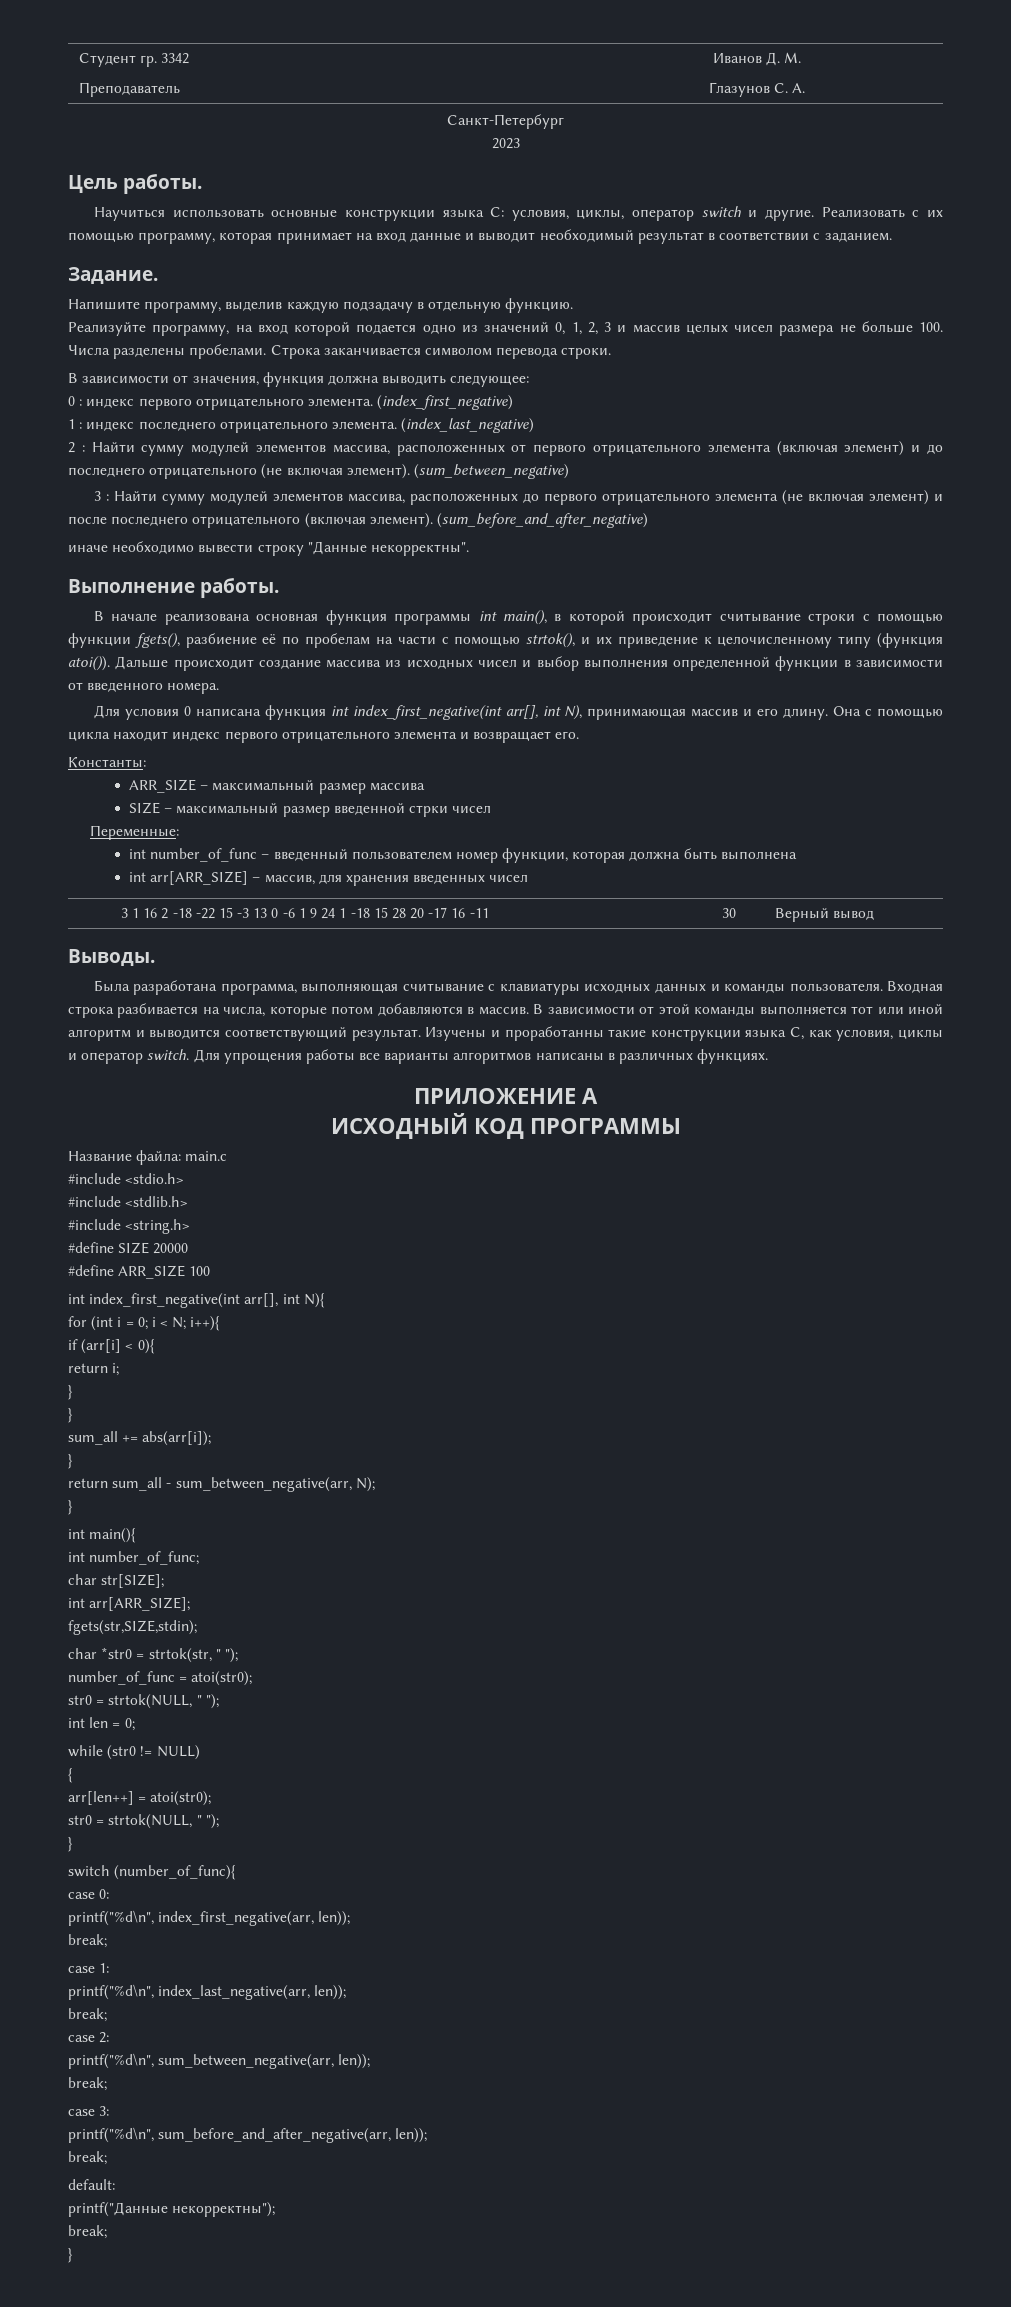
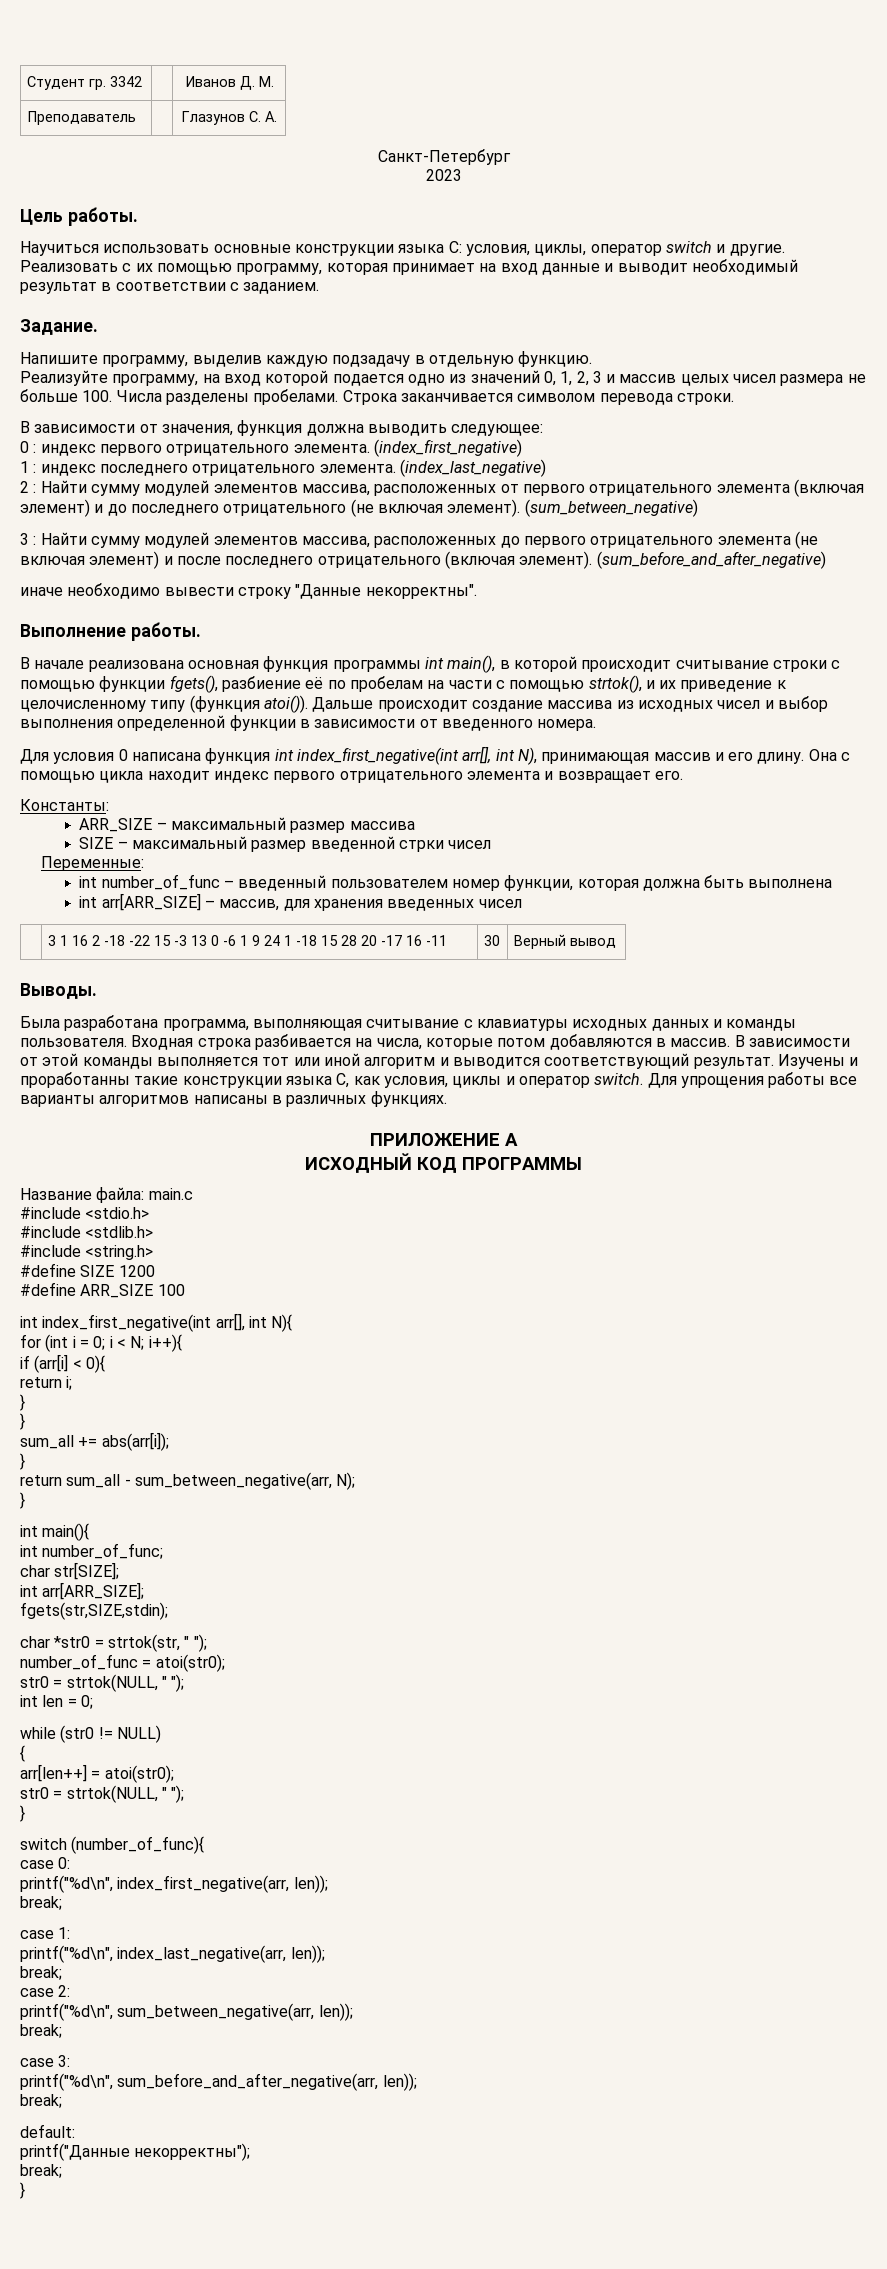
- #define SIZE 20000
+ #define SIZE 1200

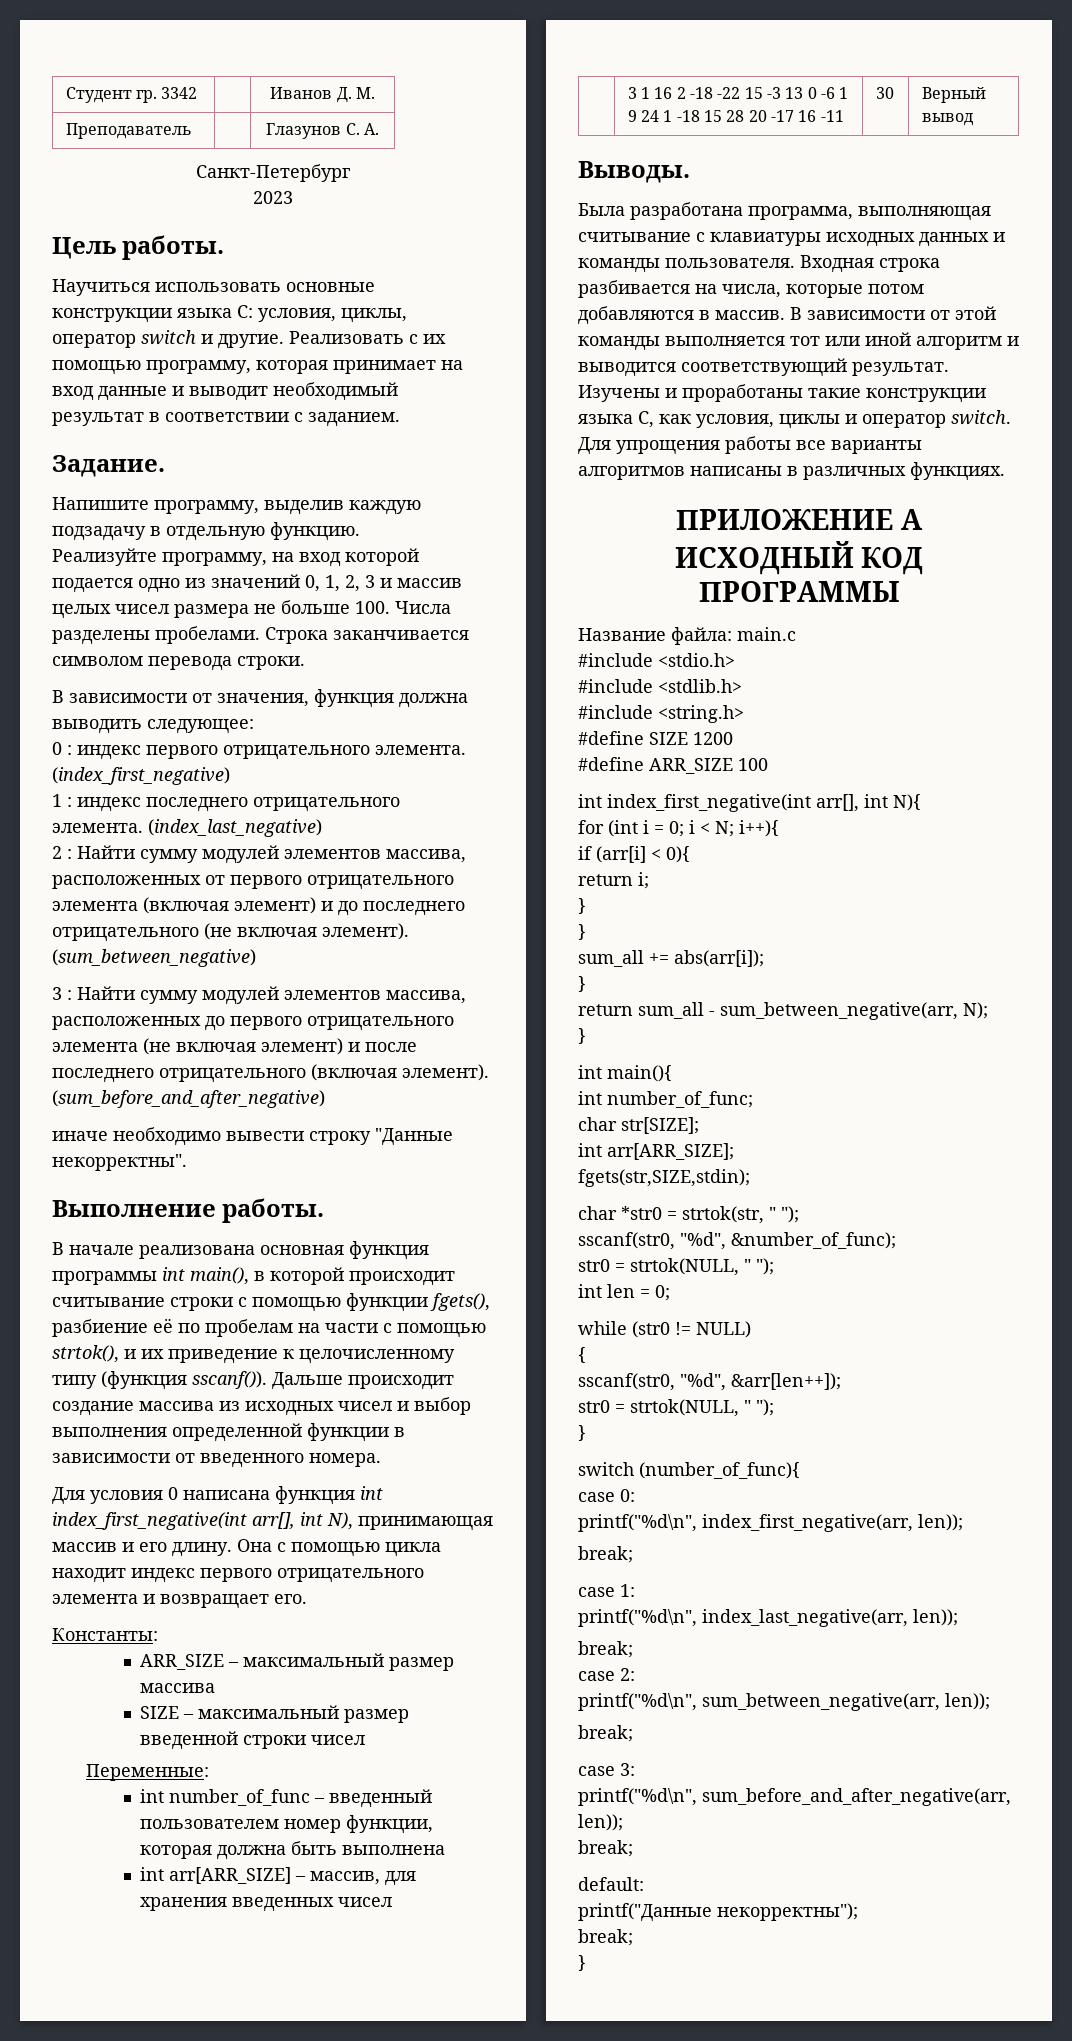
- В начале реализована основная функция программы int main(), в которой происходит считывание строки с помощью функции fgets(), разбиение её по пробелам на части с помощью strtok(), и их приведение к целочисленному типу (функция atoi()).
+ В начале реализована основная функция программы int main(), в которой происходит считывание строки с помощью функции fgets(), разбиение её по пробелам на части с помощью strtok(), и их приведение к целочисленному типу (функция sscanf()).
- SIZE – максимальный размер введенной стрки чисел
+ SIZE – максимальный размер введенной строки чисел
- Изучены и проработанны такие конструкции языка C, как условия, циклы и оператор switch.
+ Изучены и проработаны такие конструкции языка C, как условия, циклы и оператор switch.
- number_of_func = atoi(str0);
+ sscanf(str0, "%d", &number_of_func);
- arr[len++] = atoi(str0);
+ sscanf(str0, "%d", &arr[len++]);

